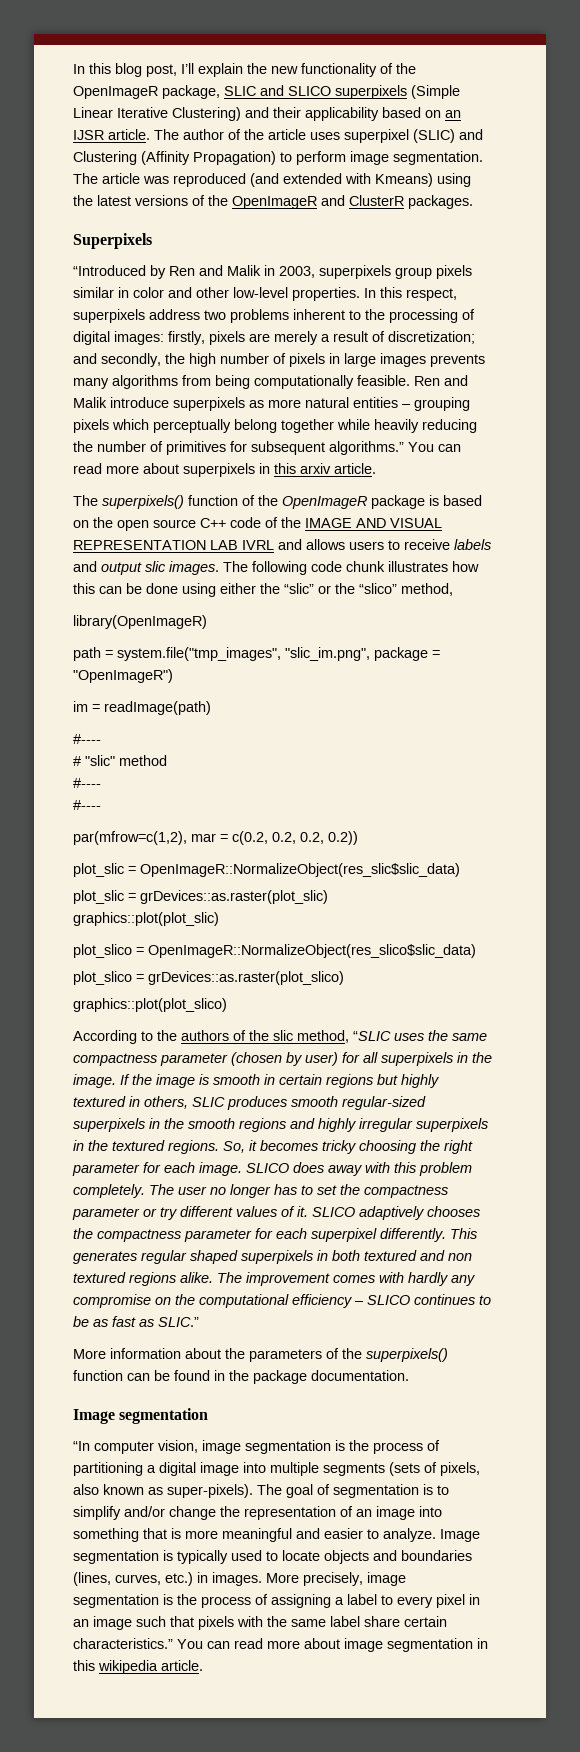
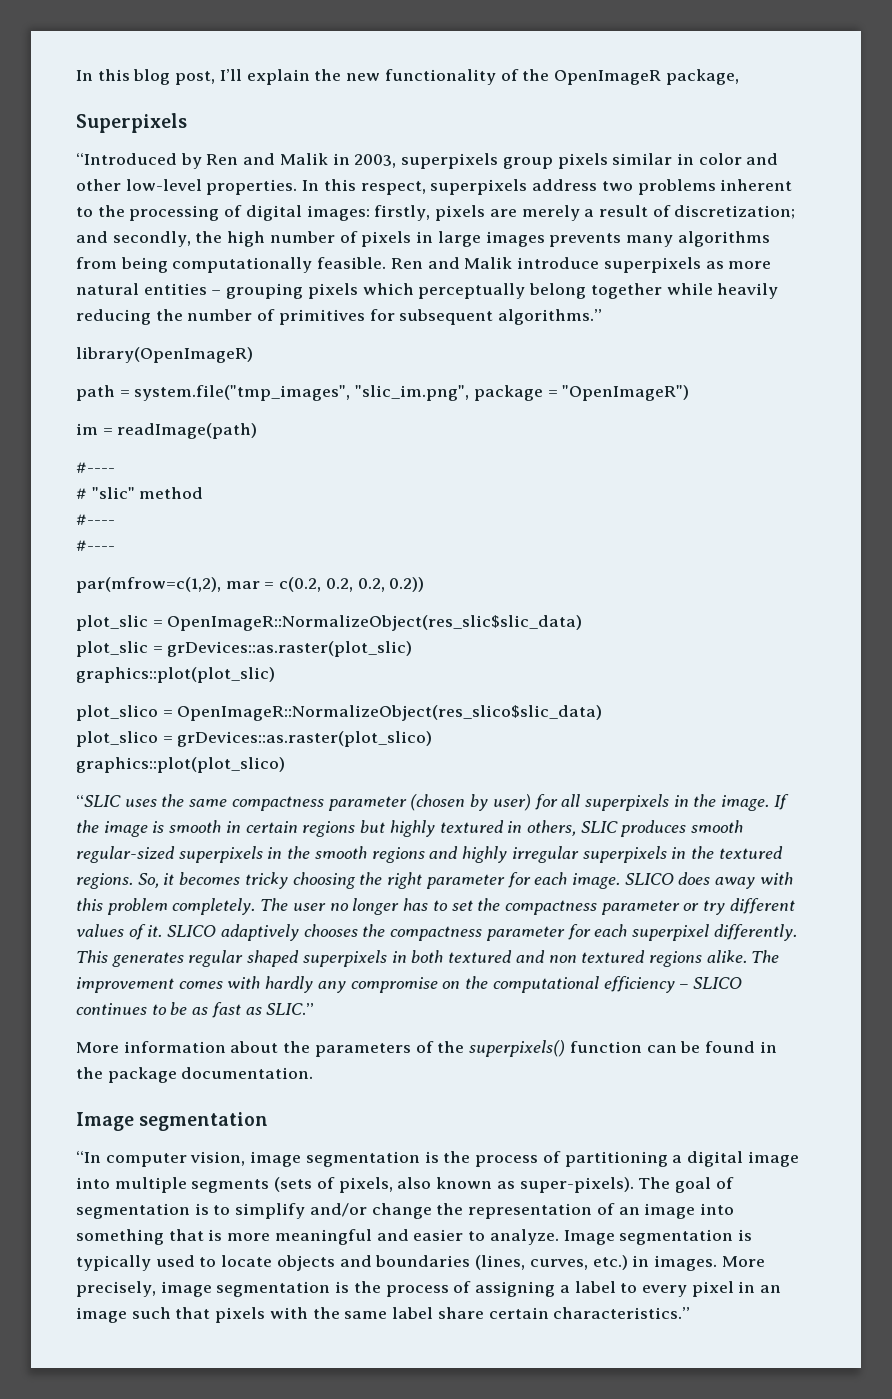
- In this blog post, I’ll explain the new functionality of the OpenImageR package, SLIC and SLICO superpixels (Simple Linear Iterative Clustering) and their applicability based on an IJSR article. The author of the article uses superpixel (SLIC) and Clustering (Affinity Propagation) to perform image segmentation. The article was reproduced (and extended with Kmeans) using the latest versions of the OpenImageR and ClusterR packages.
+ In this blog post, I’ll explain the new functionality of the OpenImageR package,
- You can read more about superpixels in this arxiv article.
- The superpixels() function of the OpenImageR package is based on the open source C++ code of the IMAGE AND VISUAL REPRESENTATION LAB IVRL and allows users to receive labels and output slic images. The following code chunk illustrates how this can be done using either the “slic” or the “slico” method,
- According to the authors of the slic method, “SLIC uses the same compactness parameter (chosen by user) for all superpixels in the image.
+ “SLIC uses the same compactness parameter (chosen by user) for all superpixels in the image.
- You can read more about image segmentation in this wikipedia article.

